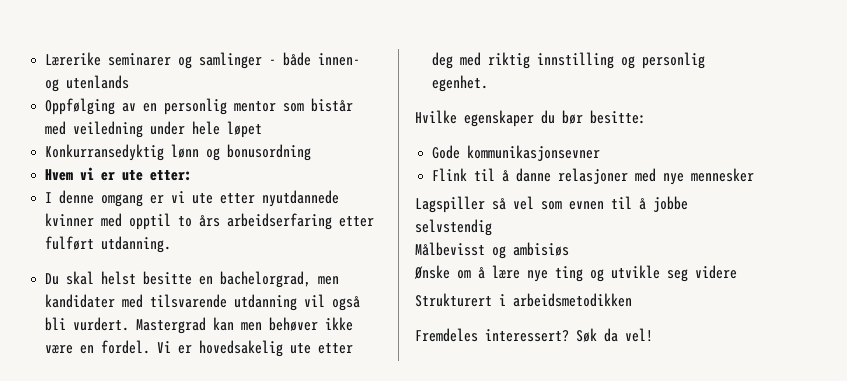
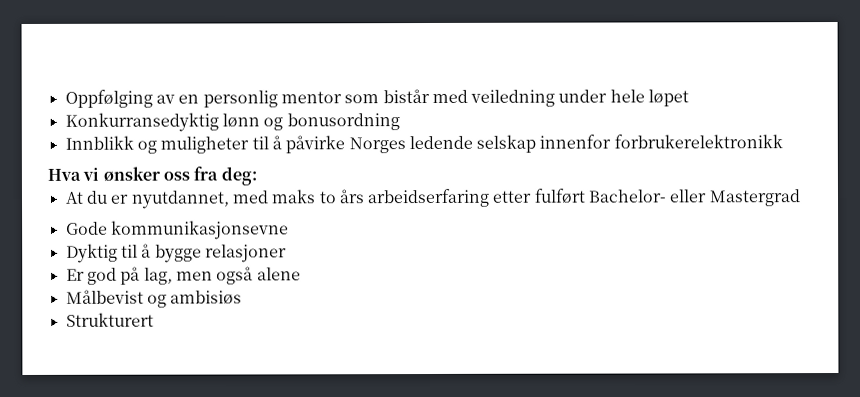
- Lærerike seminarer og samlinger - både innen- og utenlands
- Hvem vi er ute etter:
- I denne omgang er vi ute etter nyutdannede kvinner med opptil to års arbeidserfaring etter fulført utdanning.
- Du skal helst besitte en bachelorgrad, men kandidater med tilsvarende utdanning vil også bli vurdert. Mastergrad kan men behøver ikke være en fordel. Vi er hovedsakelig ute etter deg med riktig innstilling og personlig egenhet.
- Hvilke egenskaper du bør besitte:
+ Innblikk og muligheter til å påvirke Norges ledende selskap innenfor forbrukerelektronikk
+ Hva vi ønsker oss fra deg:
+ At du er nyutdannet, med maks to års arbeidserfaring etter fulført Bachelor- eller Mastergrad
- Gode kommunikasjonsevner
- Flink til å danne relasjoner med nye mennesker
- Lagspiller så vel som evnen til å jobbe selvstendig
- Målbevisst og ambisiøs
- Ønske om å lære nye ting og utvikle seg videre
- Strukturert i arbeidsmetodikken
- Fremdeles interessert? Søk da vel!
+ Gode kommunikasjonsevne
+ Dyktig til å bygge relasjoner
+ Er god på lag, men også alene
+ Målbevist og ambisiøs
+ Strukturert

